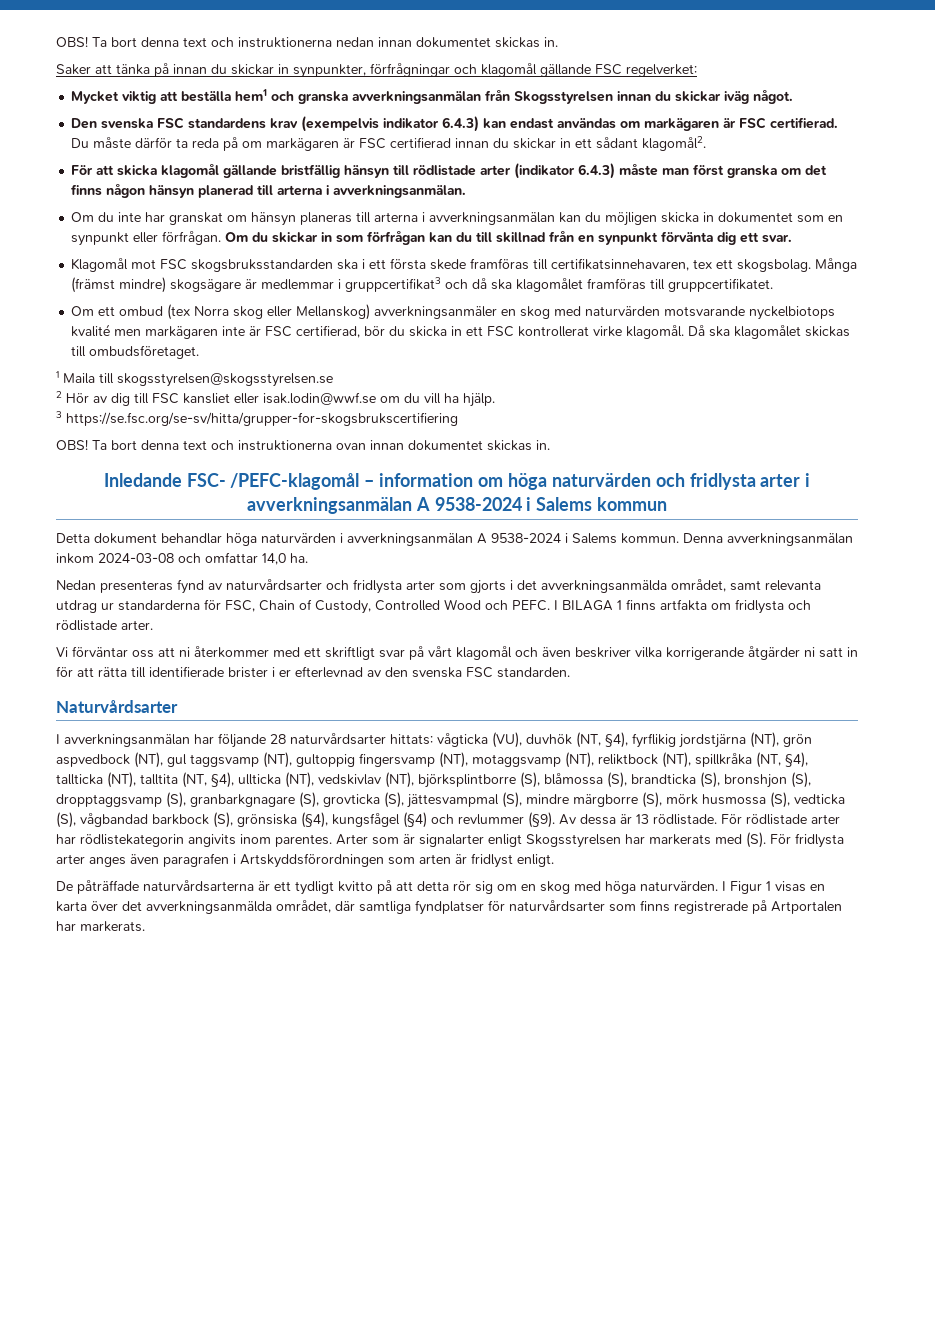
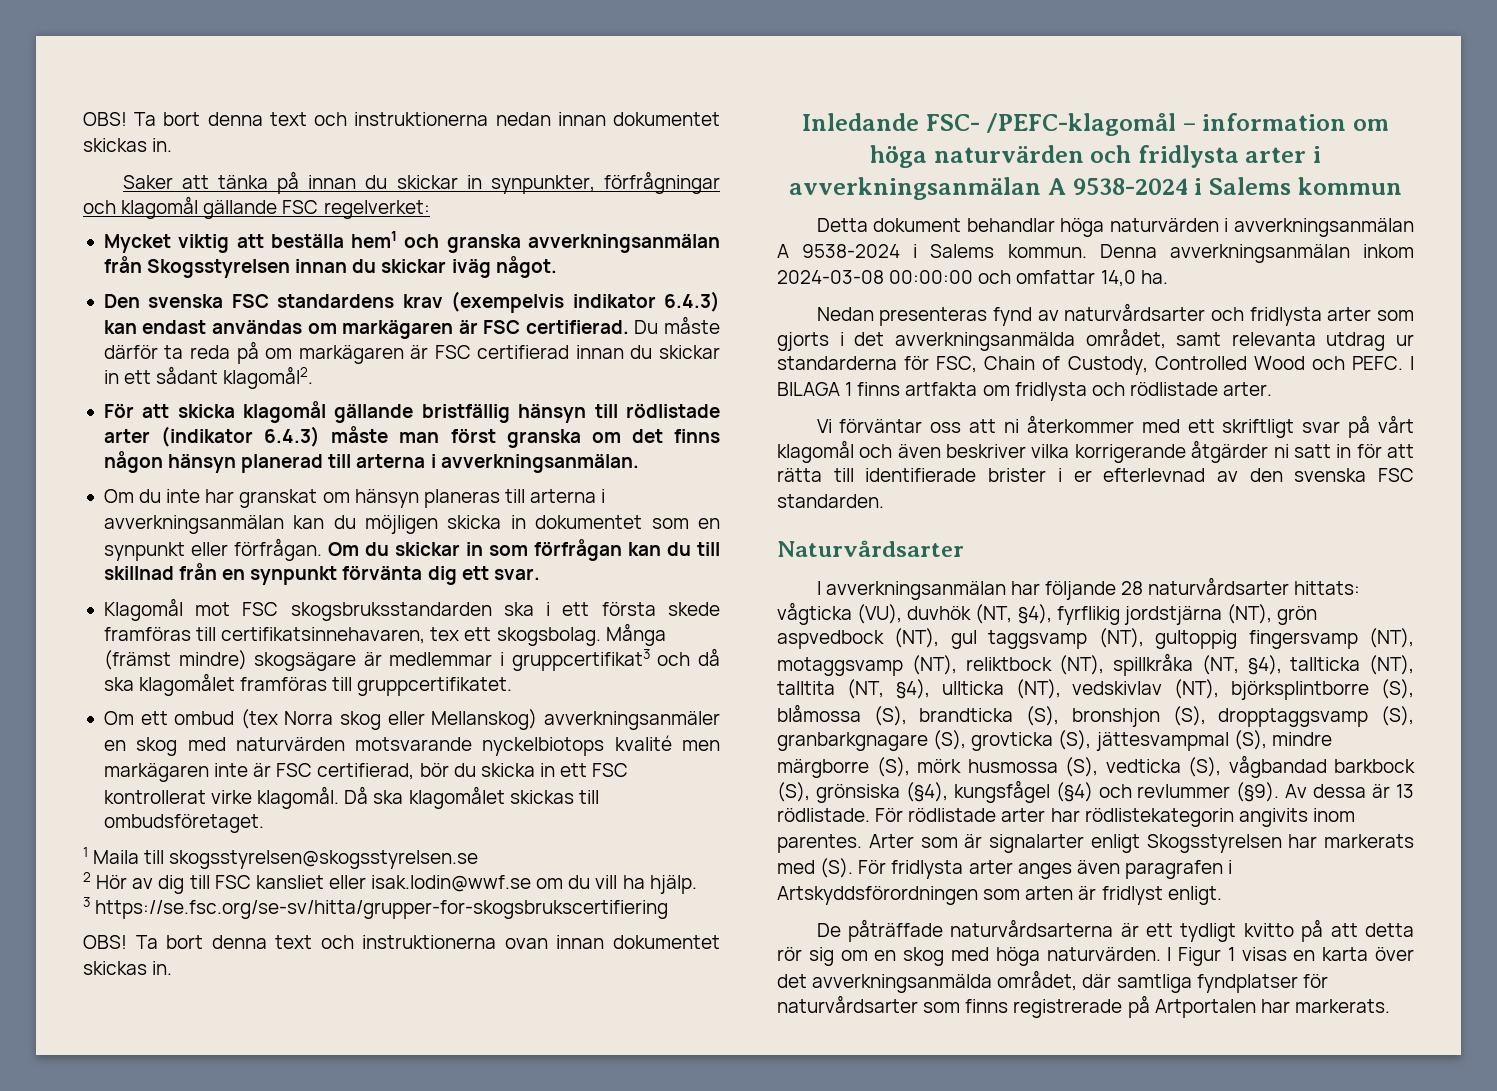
- Denna avverkningsanmälan inkom 2024-03-08 och omfattar 14,0 ha.
+ Denna avverkningsanmälan inkom 2024-03-08 00:00:00 och omfattar 14,0 ha.

